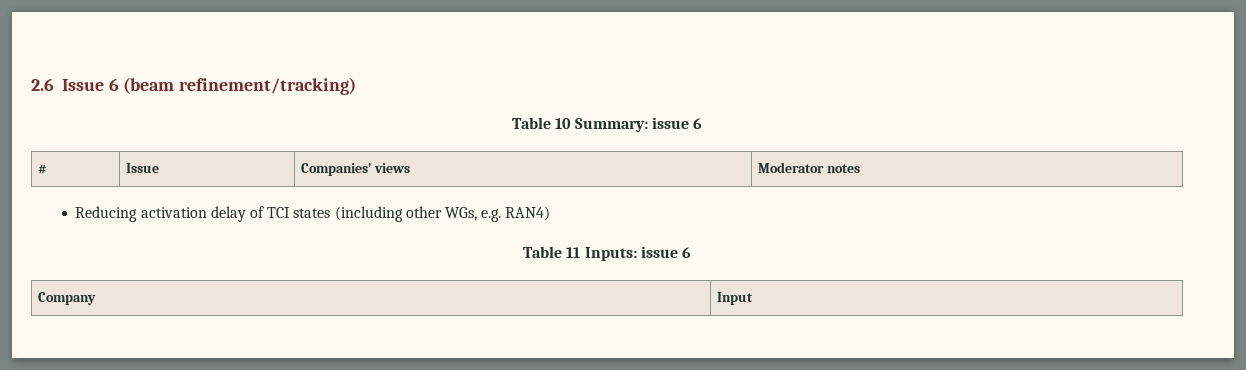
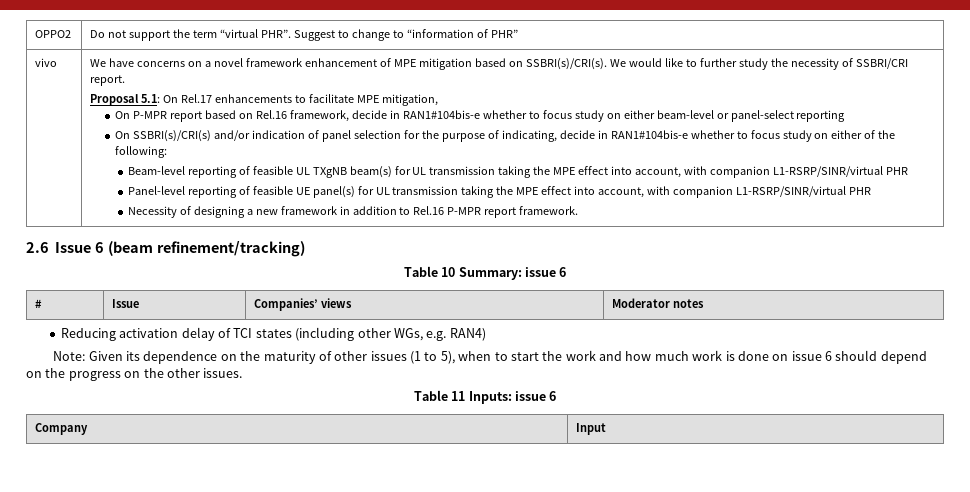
+ OPPO2 | Do not support the term “virtual PHR”. Suggest to change to “information of PHR”
+ vivo | We have concerns on a novel framework enhancement of MPE mitigation based on SSBRI(s)/CRI(s). We would like to further study the necessity of SSBRI/CRI report.
+ Proposal 5.1: On Rel.17 enhancements to facilitate MPE mitigation,
+ On P-MPR report based on Rel.16 framework, decide in RAN1#104bis-e whether to focus study on either beam-level or panel-select reporting
+ On SSBRI(s)/CRI(s) and/or indication of panel selection for the purpose of indicating, decide in RAN1#104bis-e whether to focus study on either of the following:
+ Beam-level reporting of feasible UL TXgNB beam(s) for UL transmission taking the MPE effect into account, with companion L1-RSRP/SINR/virtual PHR
+ Panel-level reporting of feasible UE panel(s) for UL transmission taking the MPE effect into account, with companion L1-RSRP/SINR/virtual PHR
+ Necessity of designing a new framework in addition to Rel.16 P-MPR report framework.
+ Note: Given its dependence on the maturity of other issues (1 to 5), when to start the work and how much work is done on issue 6 should depend on the progress on the other issues.

